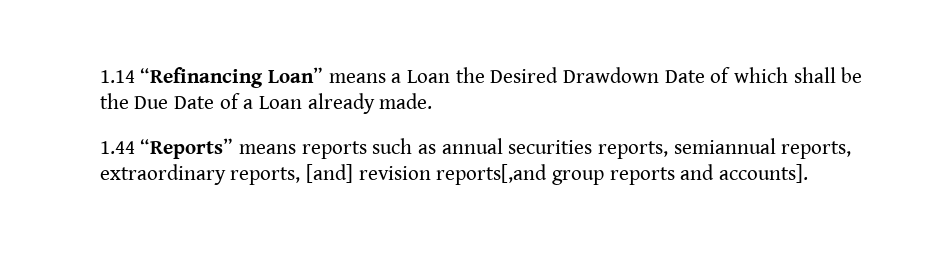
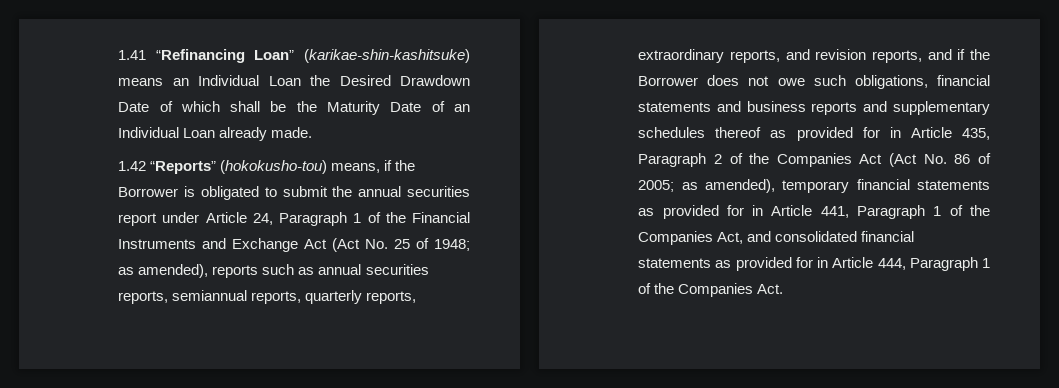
- 1.14 “Refinancing Loan” means a Loan the Desired Drawdown Date of which shall be the Due Date of a Loan already made.
+ 1.41 “Refinancing Loan” (karikae-shin-kashitsuke) means an Individual Loan the Desired Drawdown Date of which shall be the Maturity Date of an Individual Loan already made.
- 1.44 “Reports” means reports such as annual securities reports, semiannual reports, extraordinary reports, [and] revision reports[,and group reports and accounts].
+ 1.42 “Reports” (hokokusho-tou) means, if the Borrower is obligated to submit the annual securities report under Article 24, Paragraph 1 of the Financial Instruments and Exchange Act (Act No. 25 of 1948; as amended), reports such as annual securities reports, semiannual reports, quarterly reports, extraordinary reports, and revision reports, and if the Borrower does not owe such obligations, financial statements and business reports and supplementary schedules thereof as provided for in Article 435, Paragraph 2 of the Companies Act (Act No. 86 of 2005; as amended), temporary financial statements as provided for in Article 441, Paragraph 1 of the Companies Act, and consolidated financial statements as provided for in Article 444, Paragraph 1 of the Companies Act.

